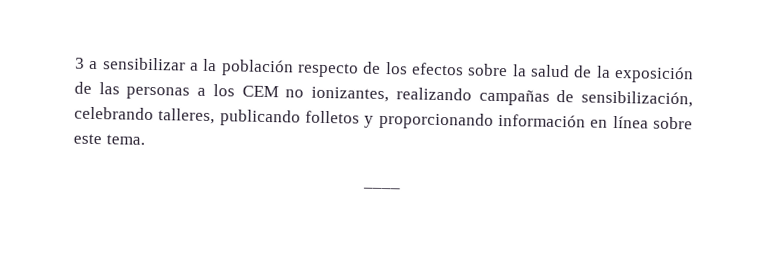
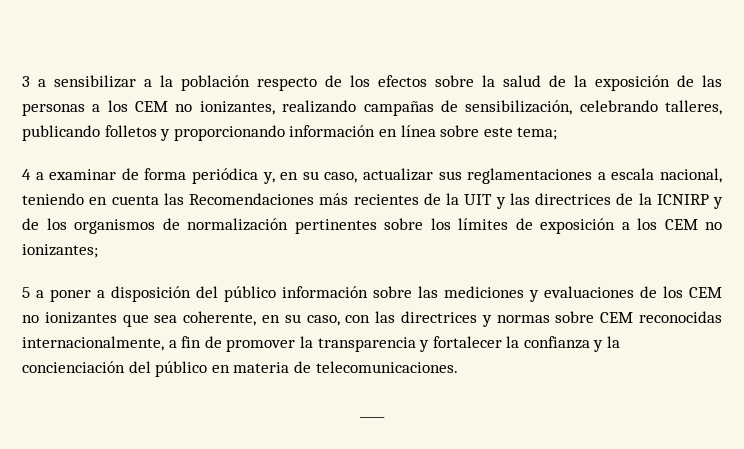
- 3 a sensibilizar a la población respecto de los efectos sobre la salud de la exposición de las personas a los CEM no ionizantes, realizando campañas de sensibilización, celebrando talleres, publicando folletos y proporcionando información en línea sobre este tema.
+ 3 a sensibilizar a la población respecto de los efectos sobre la salud de la exposición de las personas a los CEM no ionizantes, realizando campañas de sensibilización, celebrando talleres, publicando folletos y proporcionando información en línea sobre este tema;
+ 4 a examinar de forma periódica y, en su caso, actualizar sus reglamentaciones a escala nacional, teniendo en cuenta las Recomendaciones más recientes de la UIT y las directrices de la ICNIRP y de los organismos de normalización pertinentes sobre los límites de exposición a los CEM no ionizantes;
+ 5 a poner a disposición del público información sobre las mediciones y evaluaciones de los CEM no ionizantes que sea coherente, en su caso, con las directrices y normas sobre CEM reconocidas internacionalmente, a fin de promover la transparencia y fortalecer la confianza y la concienciación del público en materia de telecomunicaciones.

